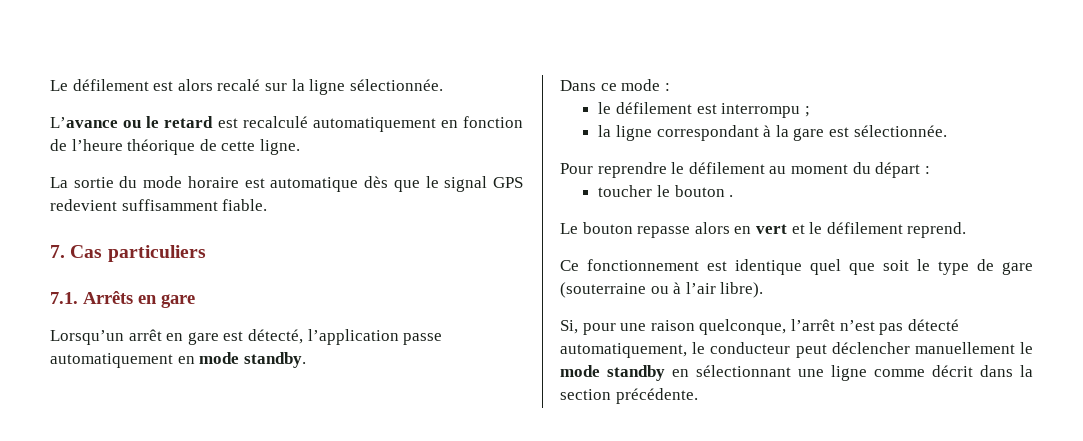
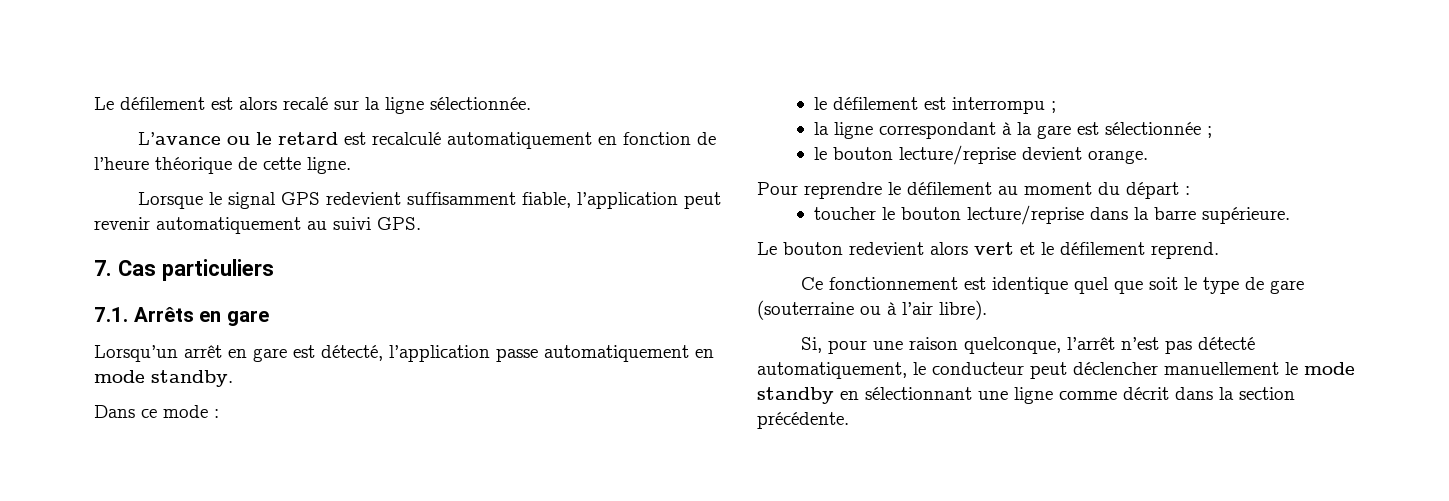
- La sortie du mode horaire est automatique dès que le signal GPS redevient suffisamment fiable.
+ Lorsque le signal GPS redevient suffisamment fiable, l’application peut revenir automatiquement au suivi GPS.
- la ligne correspondant à la gare est sélectionnée.
+ la ligne correspondant à la gare est sélectionnée ;
+ le bouton lecture/reprise devient orange.
- toucher le bouton .
+ toucher le bouton lecture/reprise dans la barre supérieure.
- Le bouton repasse alors en vert et le défilement reprend.
+ Le bouton redevient alors vert et le défilement reprend.

